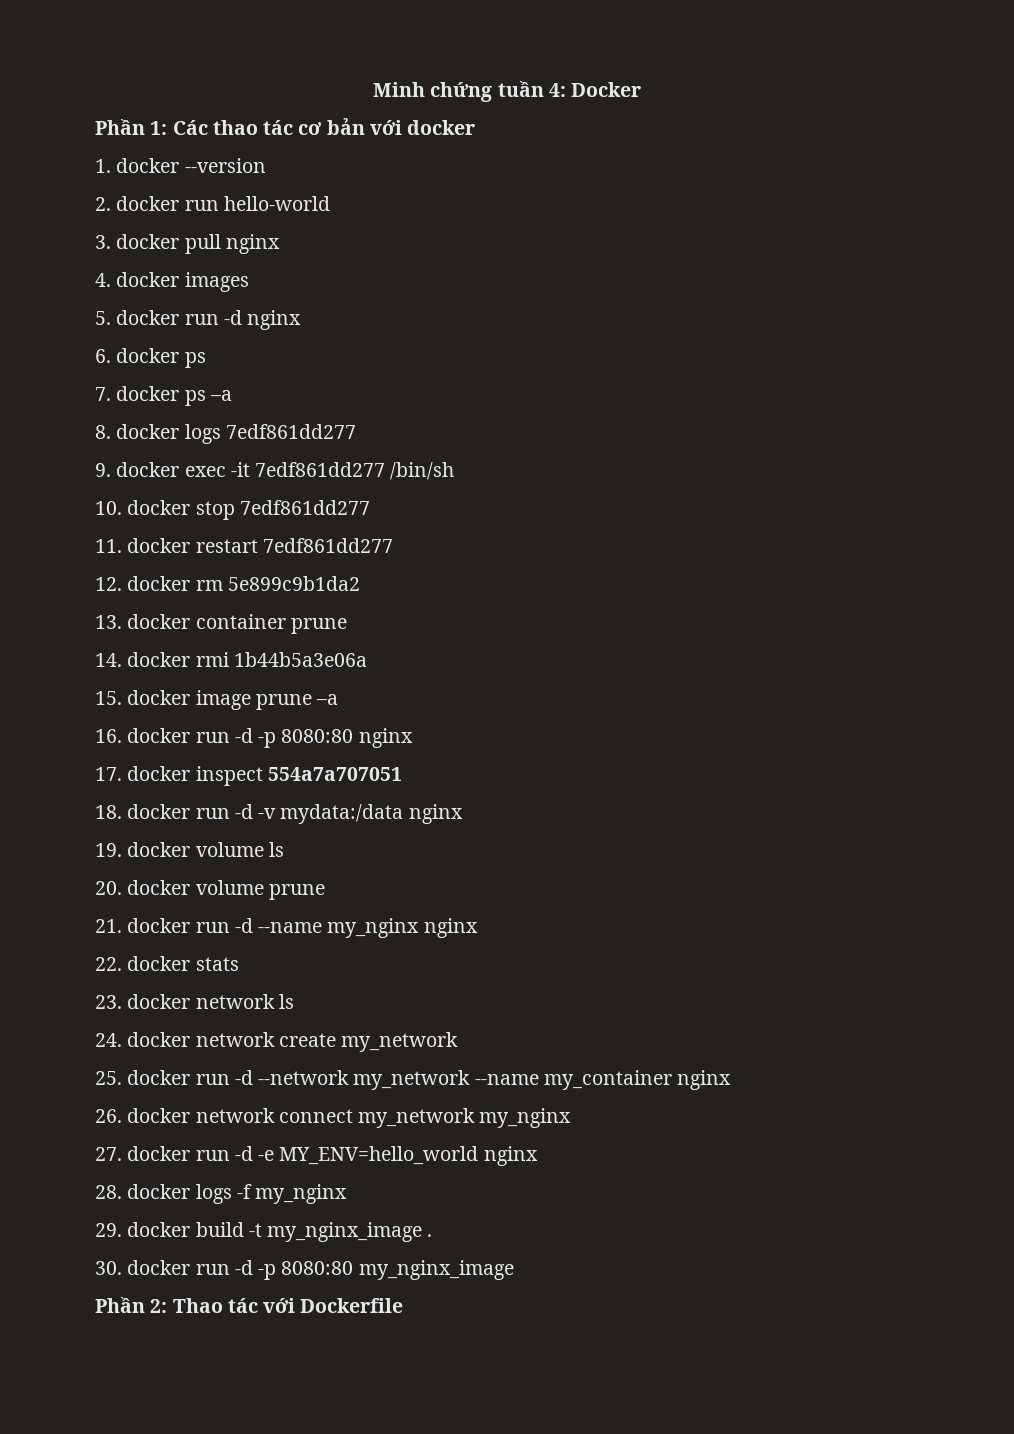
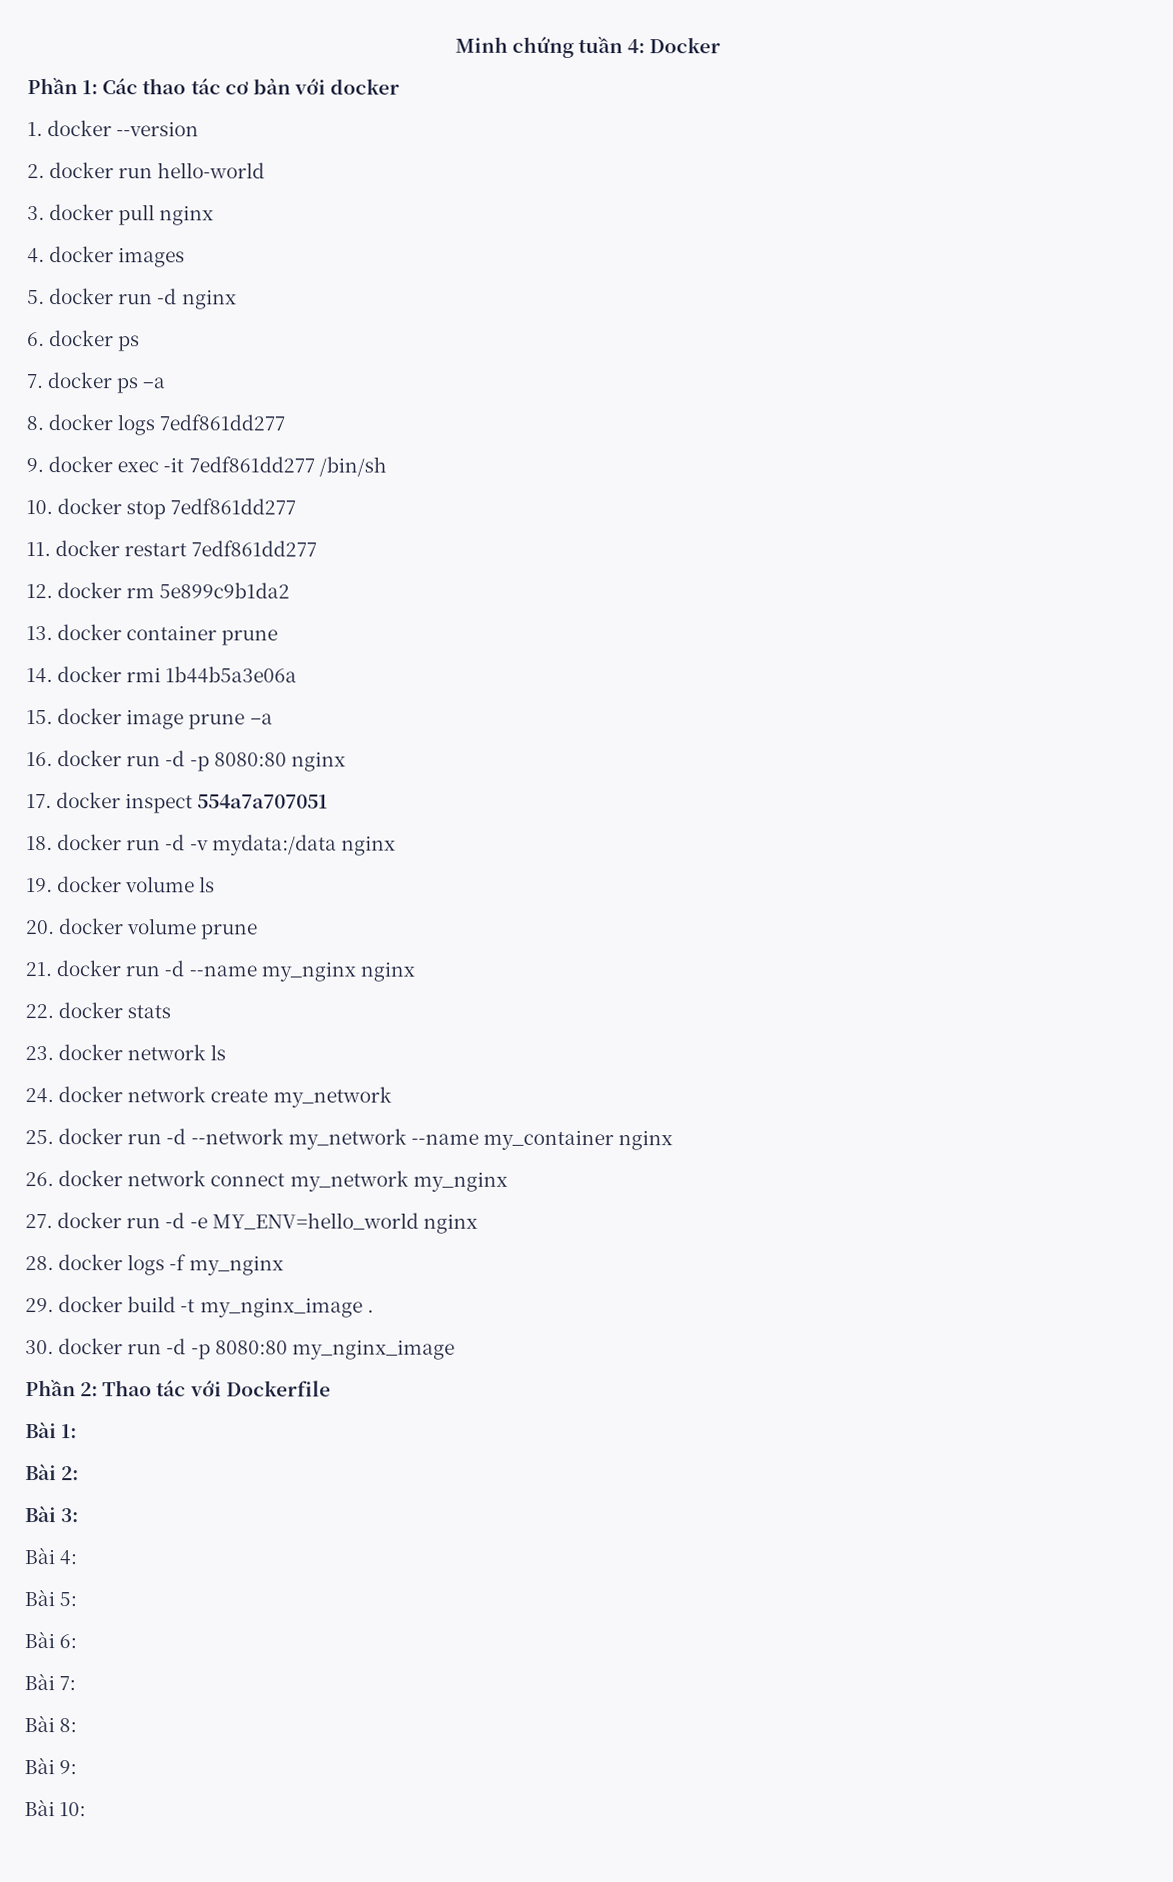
+ Bài 1:
+ Bài 2:
+ Bài 3:
+ Bài 4:
+ Bài 5:
+ Bài 6:
+ Bài 7:
+ Bài 8:
+ Bài 9:
+ Bài 10:

